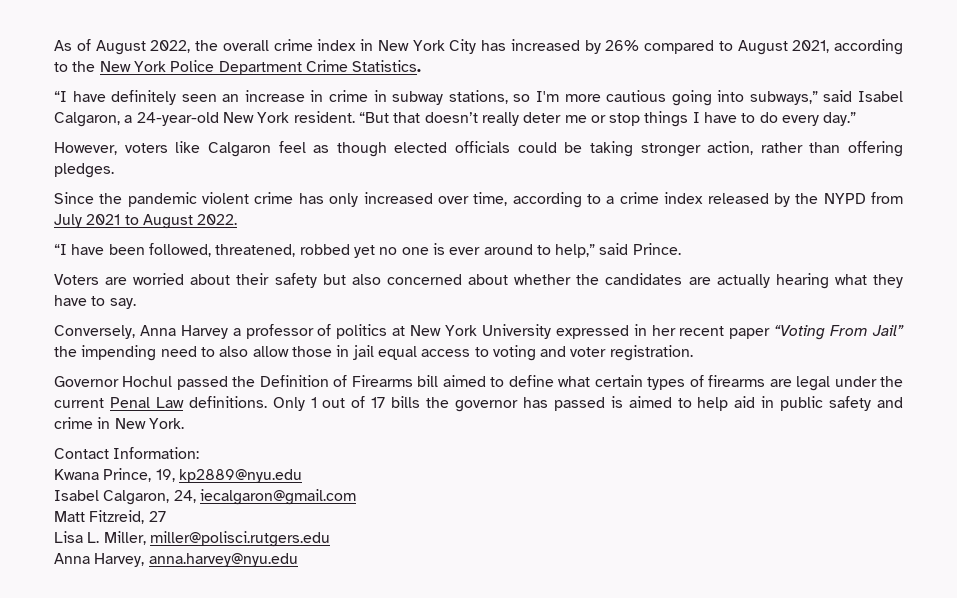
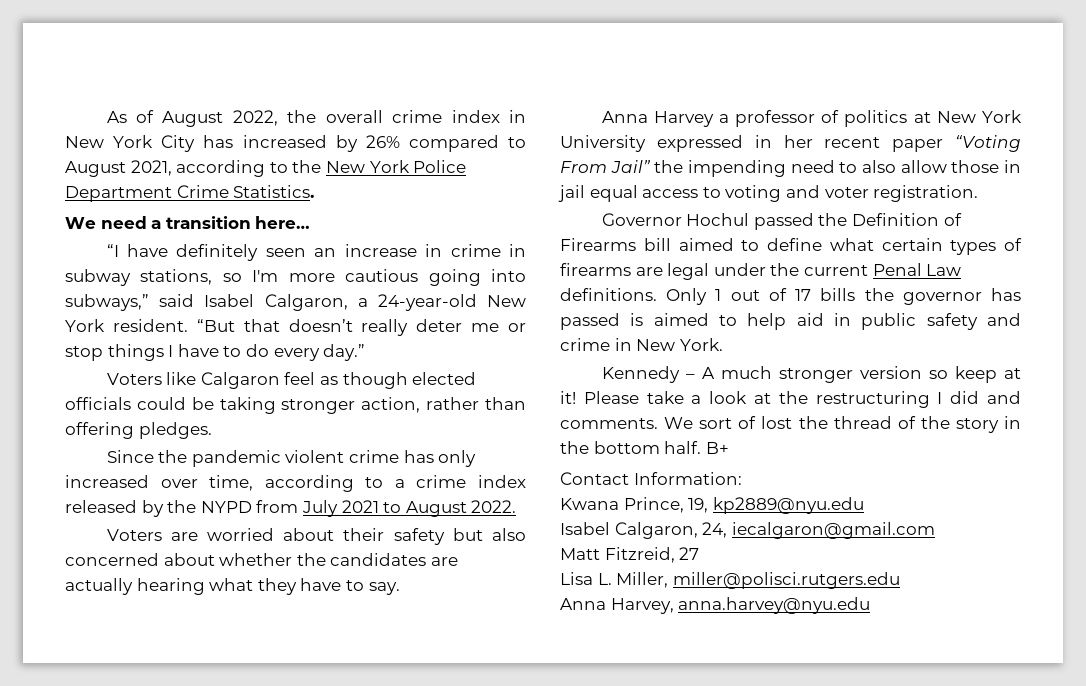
+ We need a transition here…
- However, voters like Calgaron feel as though elected officials could be taking stronger action, rather than offering pledges.
+ Voters like Calgaron feel as though elected officials could be taking stronger action, rather than offering pledges.
- “I have been followed, threatened, robbed yet no one is ever around to help,” said Prince.
- Conversely, Anna Harvey a professor of politics at New York University expressed in her recent paper “Voting From Jail” the impending need to also allow those in jail equal access to voting and voter registration.
+ Anna Harvey a professor of politics at New York University expressed in her recent paper “Voting From Jail” the impending need to also allow those in jail equal access to voting and voter registration.
+ Kennedy – A much stronger version so keep at it! Please take a look at the restructuring I did and comments. We sort of lost the thread of the story in the bottom half. B+

